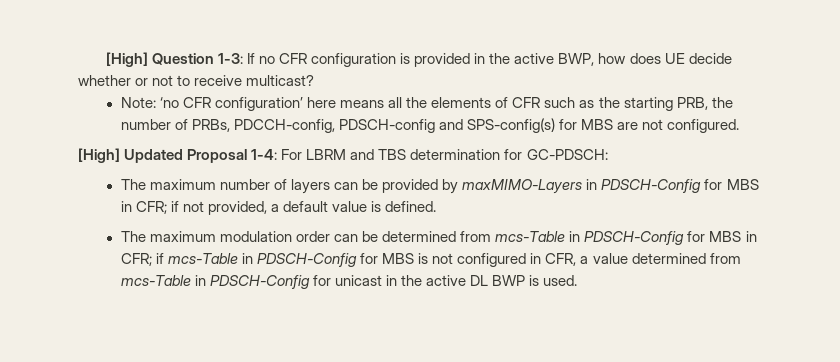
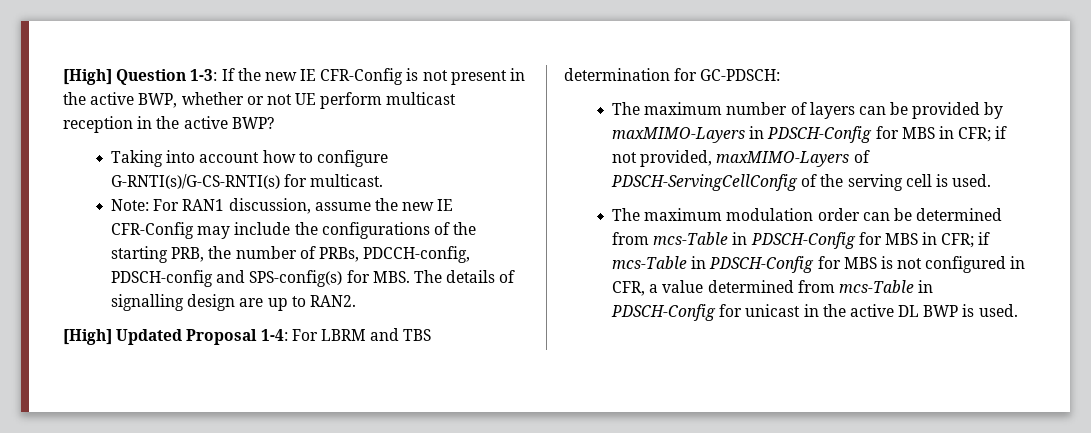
- [High] Question 1-3: If no CFR configuration is provided in the active BWP, how does UE decide whether or not to receive multicast?
- Note: ‘no CFR configuration’ here means all the elements of CFR such as the starting PRB, the number of PRBs, PDCCH-config, PDSCH-config and SPS-config(s) for MBS are not configured.
+ [High] Question 1-3: If the new IE CFR-Config is not present in the active BWP, whether or not UE perform multicast reception in the active BWP?
+ Taking into account how to configure G-RNTI(s)/G-CS-RNTI(s) for multicast.
+ Note: For RAN1 discussion, assume the new IE CFR-Config may include the configurations of the starting PRB, the number of PRBs, PDCCH-config, PDSCH-config and SPS-config(s) for MBS. The details of signalling design are up to RAN2.
- The maximum number of layers can be provided by maxMIMO-Layers in PDSCH-Config for MBS in CFR; if not provided, a default value is defined.
+ The maximum number of layers can be provided by maxMIMO-Layers in PDSCH-Config for MBS in CFR; if not provided, maxMIMO-Layers of PDSCH-ServingCellConfig of the serving cell is used.

